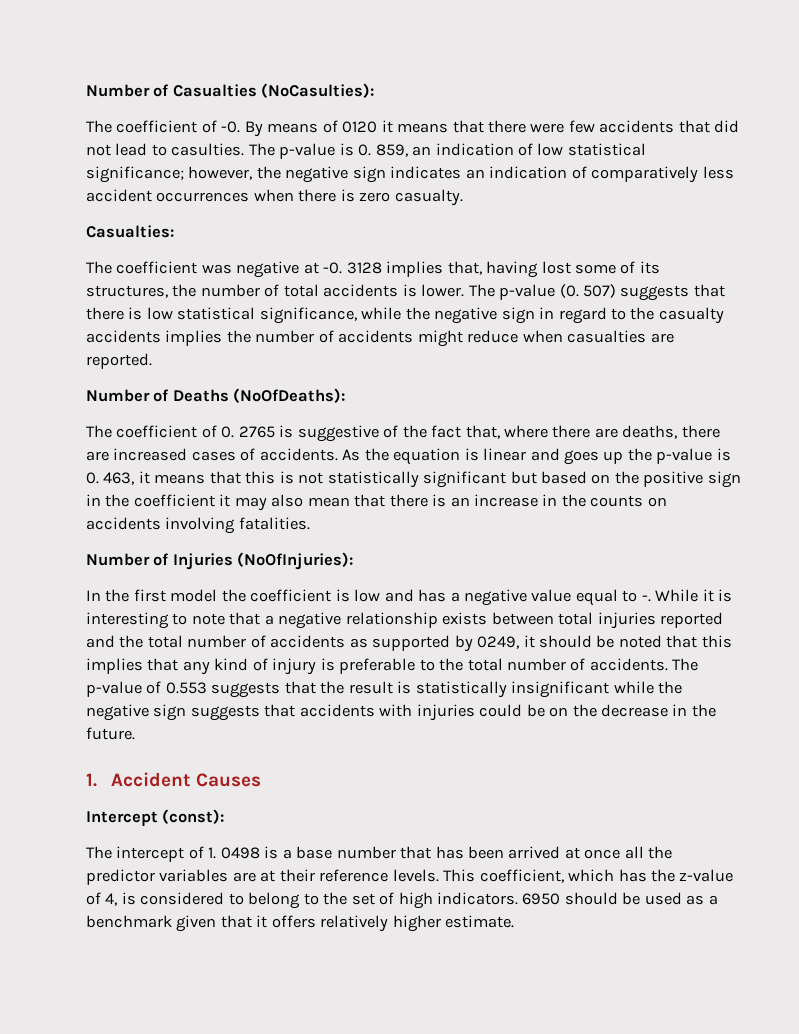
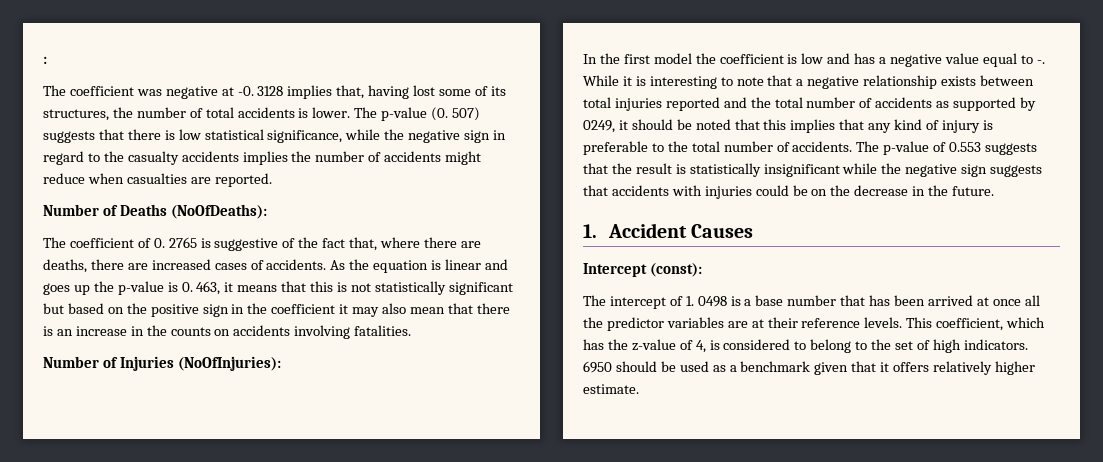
- Number of Casualties (NoCasulties):
- The coefficient of -0. By means of 0120 it means that there were few accidents that did not lead to casulties. The p-value is 0. 859, an indication of low statistical significance; however, the negative sign indicates an indication of comparatively less accident occurrences when there is zero casualty.
- Casualties:
+ :

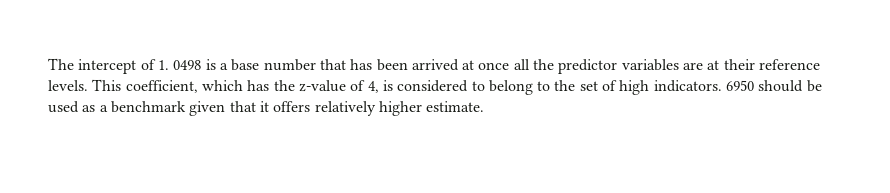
- :
- The coefficient was negative at -0. 3128 implies that, having lost some of its structures, the number of total accidents is lower. The p-value (0. 507) suggests that there is low statistical significance, while the negative sign in regard to the casualty accidents implies the number of accidents might reduce when casualties are reported.
- Number of Deaths (NoOfDeaths):
- The coefficient of 0. 2765 is suggestive of the fact that, where there are deaths, there are increased cases of accidents. As the equation is linear and goes up the p-value is 0. 463, it means that this is not statistically significant but based on the positive sign in the coefficient it may also mean that there is an increase in the counts on accidents involving fatalities.
- Number of Injuries (NoOfInjuries):
- In the first model the coefficient is low and has a negative value equal to -. While it is interesting to note that a negative relationship exists between total injuries reported and the total number of accidents as supported by 0249, it should be noted that this implies that any kind of injury is preferable to the total number of accidents. The p-value of 0.553 suggests that the result is statistically insignificant while the negative sign suggests that accidents with injuries could be on the decrease in the future.
- 1. Accident Causes
- Intercept (const):

